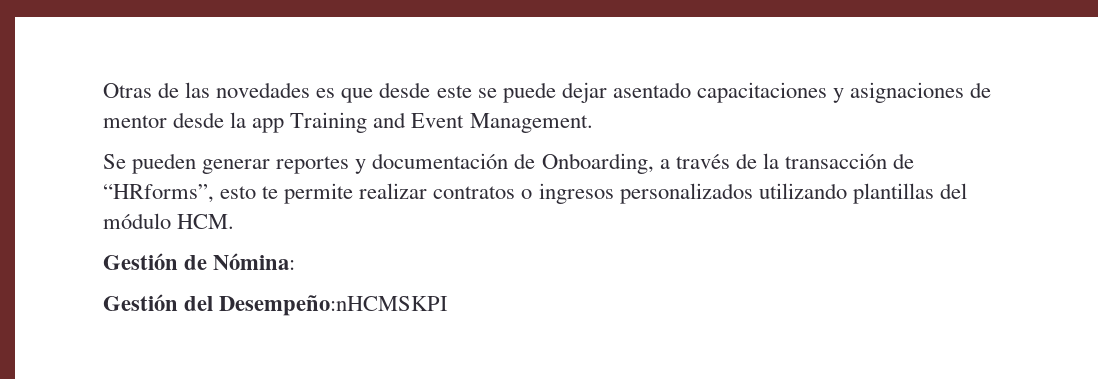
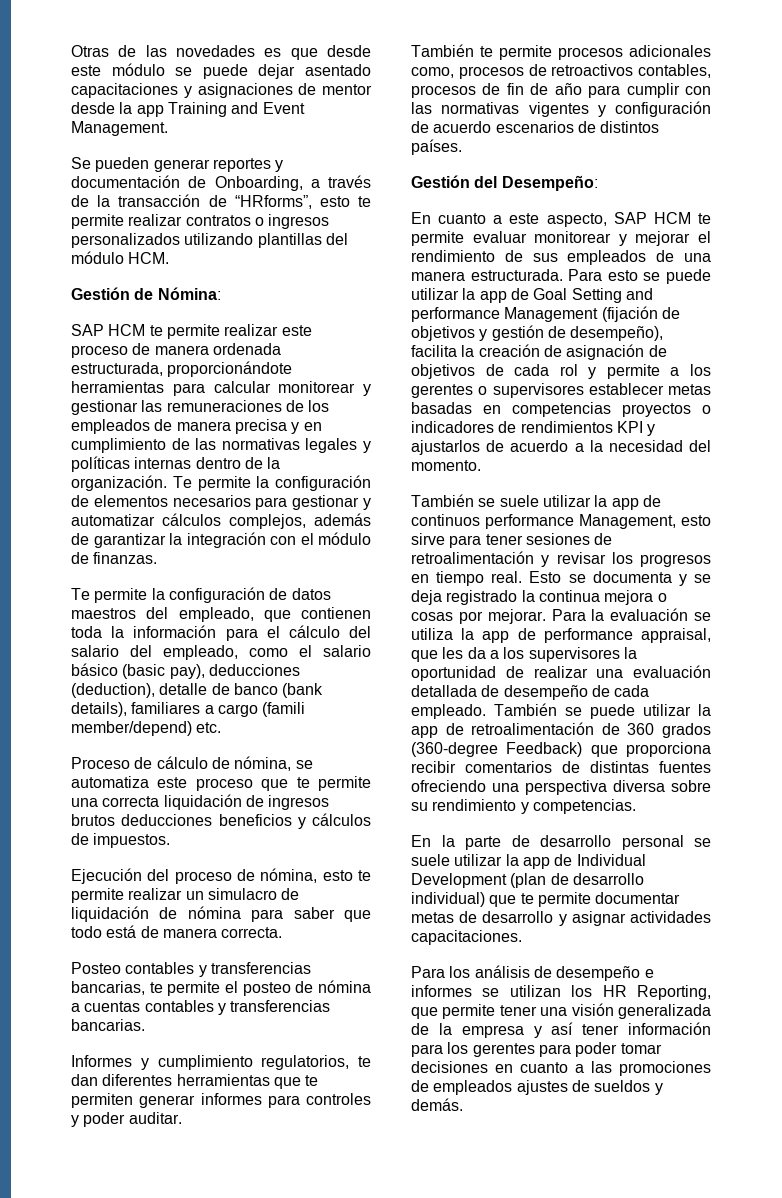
- Otras de las novedades es que desde este se puede dejar asentado capacitaciones y asignaciones de mentor desde la app Training and Event Management.
+ Otras de las novedades es que desde este módulo se puede dejar asentado capacitaciones y asignaciones de mentor desde la app Training and Event Management.
- Gestión del Desempeño:nHCMSKPI
+ SAP HCM te permite realizar este proceso de manera ordenada estructurada, proporcionándote herramientas para calcular monitorear y gestionar las remuneraciones de los empleados de manera precisa y en cumplimiento de las normativas legales y políticas internas dentro de la organización. Te permite la configuración de elementos necesarios para gestionar y automatizar cálculos complejos, además de garantizar la integración con el módulo de finanzas.
+ Te permite la configuración de datos maestros del empleado, que contienen toda la información para el cálculo del salario del empleado, como el salario básico (basic pay), deducciones (deduction), detalle de banco (bank details), familiares a cargo (famili member/depend) etc.
+ Proceso de cálculo de nómina, se automatiza este proceso que te permite una correcta liquidación de ingresos brutos deducciones beneficios y cálculos de impuestos.
+ Ejecución del proceso de nómina, esto te permite realizar un simulacro de liquidación de nómina para saber que todo está de manera correcta.
+ Posteo contables y transferencias bancarias, te permite el posteo de nómina a cuentas contables y transferencias bancarias.
+ Informes y cumplimiento regulatorios, te dan diferentes herramientas que te permiten generar informes para controles y poder auditar.
+ También te permite procesos adicionales como, procesos de retroactivos contables, procesos de fin de año para cumplir con las normativas vigentes y configuración de acuerdo escenarios de distintos países.
+ Gestión del Desempeño:
+ En cuanto a este aspecto, SAP HCM te permite evaluar monitorear y mejorar el rendimiento de sus empleados de una manera estructurada. Para esto se puede utilizar la app de Goal Setting and performance Management (fijación de objetivos y gestión de desempeño), facilita la creación de asignación de objetivos de cada rol y permite a los gerentes o supervisores establecer metas basadas en competencias proyectos o indicadores de rendimientos KPI y ajustarlos de acuerdo a la necesidad del momento.
+ También se suele utilizar la app de continuos performance Management, esto sirve para tener sesiones de retroalimentación y revisar los progresos en tiempo real. Esto se documenta y se deja registrado la continua mejora o cosas por mejorar. Para la evaluación se utiliza la app de performance appraisal, que les da a los supervisores la oportunidad de realizar una evaluación detallada de desempeño de cada empleado. También se puede utilizar la app de retroalimentación de 360 grados (360-degree Feedback) que proporciona recibir comentarios de distintas fuentes ofreciendo una perspectiva diversa sobre su rendimiento y competencias.
+ En la parte de desarrollo personal se suele utilizar la app de Individual Development (plan de desarrollo individual) que te permite documentar metas de desarrollo y asignar actividades capacitaciones.
+ Para los análisis de desempeño e informes se utilizan los HR Reporting, que permite tener una visión generalizada de la empresa y así tener información para los gerentes para poder tomar decisiones en cuanto a las promociones de empleados ajustes de sueldos y demás.

